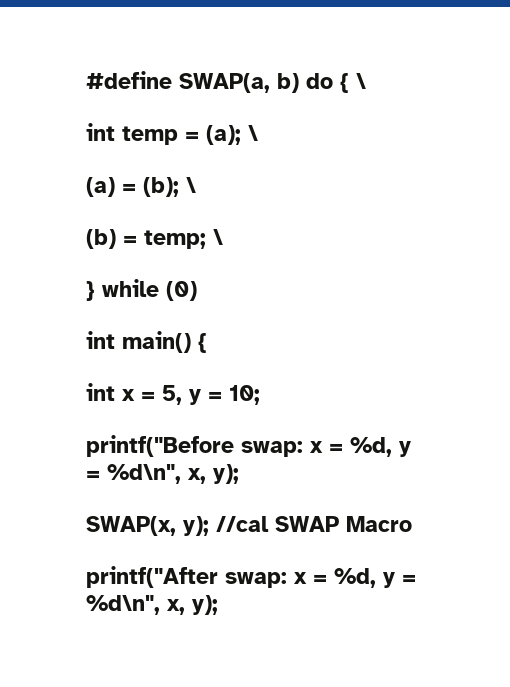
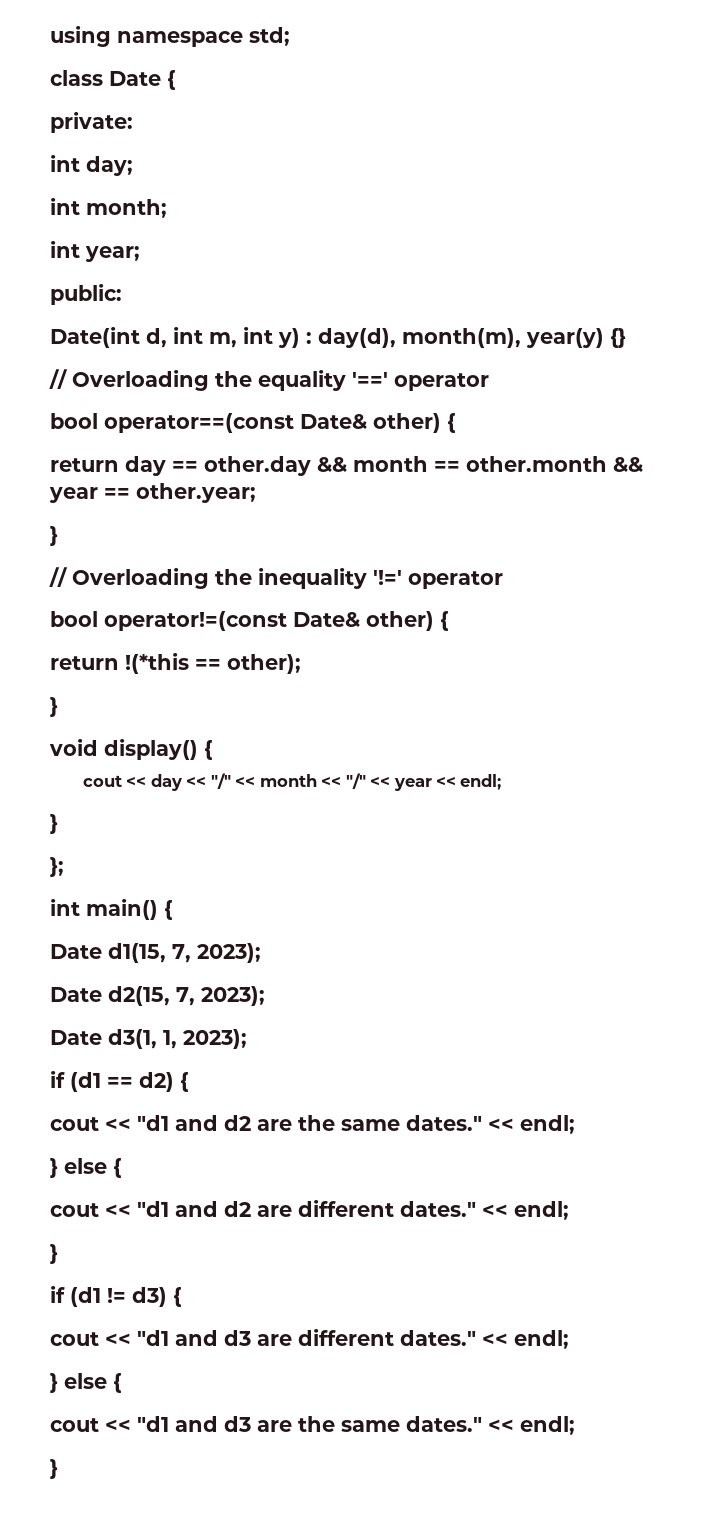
- #define SWAP(a, b) do { \
- int temp = (a); \
- (a) = (b); \
- (b) = temp; \
- } while (0)
+ using namespace std;
+ class Date {
+ private:
+ int day;
+ int month;
+ int year;
+ public:
+ Date(int d, int m, int y) : day(d), month(m), year(y) {}
+ // Overloading the equality '==' operator
+ bool operator==(const Date& other) {
+ return day == other.day && month == other.month && year == other.year;
+ }
+ // Overloading the inequality '!=' operator
+ bool operator!=(const Date& other) {
+ return !(*this == other);
+ }
+ void display() {
+ cout << day << "/" << month << "/" << year << endl;
+ }
+ };
  int main() {
- int x = 5, y = 10;
- printf("Before swap: x = %d, y = %d\n", x, y);
- SWAP(x, y); //cal SWAP Macro
- printf("After swap: x = %d, y = %d\n", x, y);
+ Date d1(15, 7, 2023);
+ Date d2(15, 7, 2023);
+ Date d3(1, 1, 2023);
+ if (d1 == d2) {
+ cout << "d1 and d2 are the same dates." << endl;
+ } else {
+ cout << "d1 and d2 are different dates." << endl;
+ }
+ if (d1 != d3) {
+ cout << "d1 and d3 are different dates." << endl;
+ } else {
+ cout << "d1 and d3 are the same dates." << endl;
+ }

